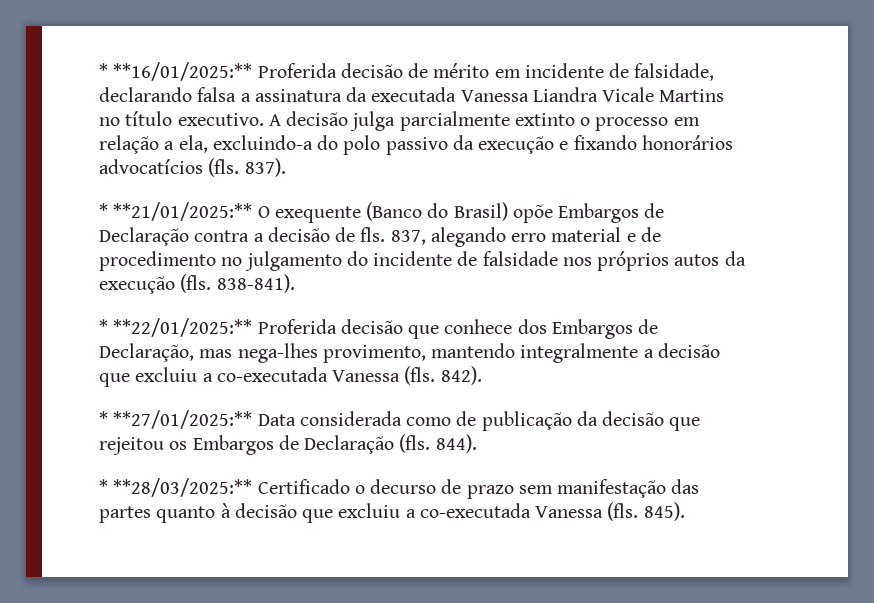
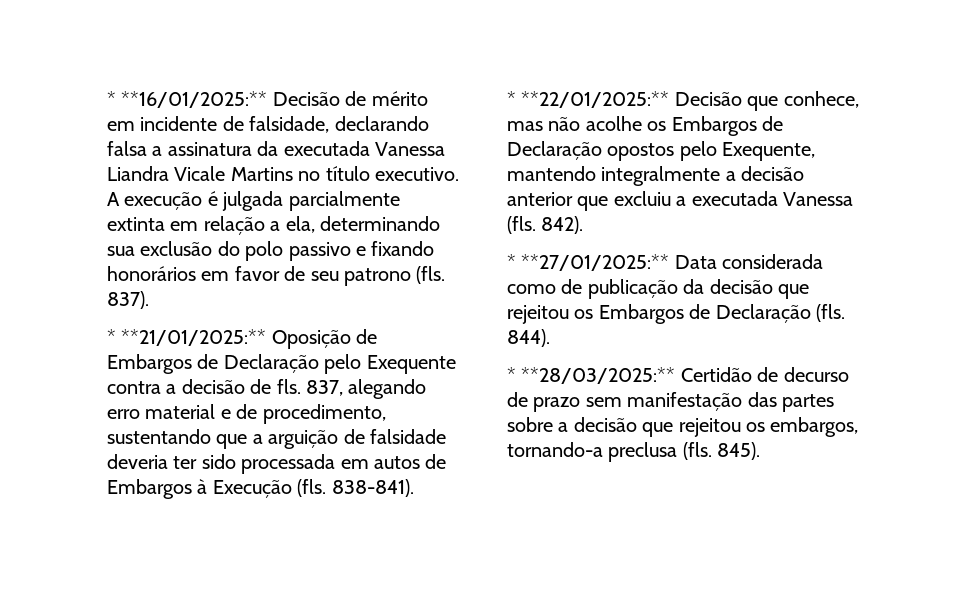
- * **16/01/2025:** Proferida decisão de mérito em incidente de falsidade, declarando falsa a assinatura da executada Vanessa Liandra Vicale Martins no título executivo.
+ * **16/01/2025:** Decisão de mérito em incidente de falsidade, declarando falsa a assinatura da executada Vanessa Liandra Vicale Martins no título executivo.
- A decisão julga parcialmente extinto o processo em relação a ela, excluindo-a do polo passivo da execução e fixando honorários advocatícios (fls.
+ A execução é julgada parcialmente extinta em relação a ela, determinando sua exclusão do polo passivo e fixando honorários em favor de seu patrono (fls.
- * **21/01/2025:** O exequente (Banco do Brasil) opõe Embargos de Declaração contra a decisão de fls.
+ * **21/01/2025:** Oposição de Embargos de Declaração pelo Exequente contra a decisão de fls.
- 837, alegando erro material e de procedimento no julgamento do incidente de falsidade nos próprios autos da execução (fls. 838-841).
- * **22/01/2025:** Proferida decisão que conhece dos Embargos de Declaração, mas nega-lhes provimento, mantendo integralmente a decisão que excluiu a co-executada Vanessa (fls.
+ 837, alegando erro material e de procedimento, sustentando que a arguição de falsidade deveria ter sido processada em autos de Embargos à Execução (fls. 838-841).
+ * **22/01/2025:** Decisão que conhece, mas não acolhe os Embargos de Declaração opostos pelo Exequente, mantendo integralmente a decisão anterior que excluiu a executada Vanessa (fls.
- * **28/03/2025:** Certificado o decurso de prazo sem manifestação das partes quanto à decisão que excluiu a co-executada Vanessa (fls.
+ * **28/03/2025:** Certidão de decurso de prazo sem manifestação das partes sobre a decisão que rejeitou os embargos, tornando-a preclusa (fls.

